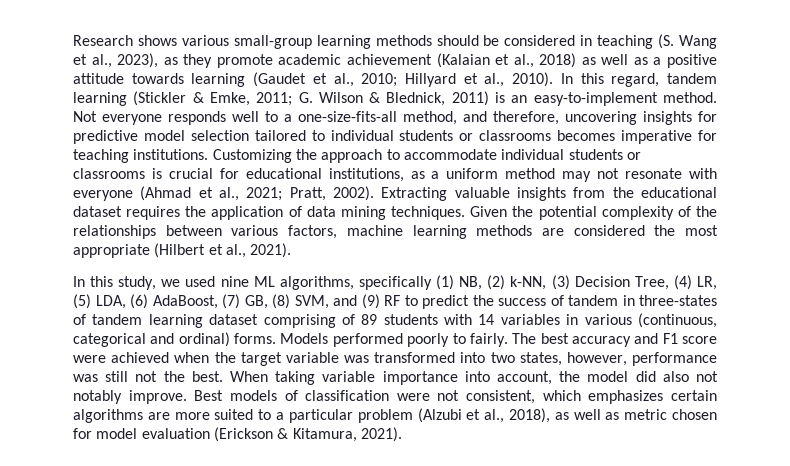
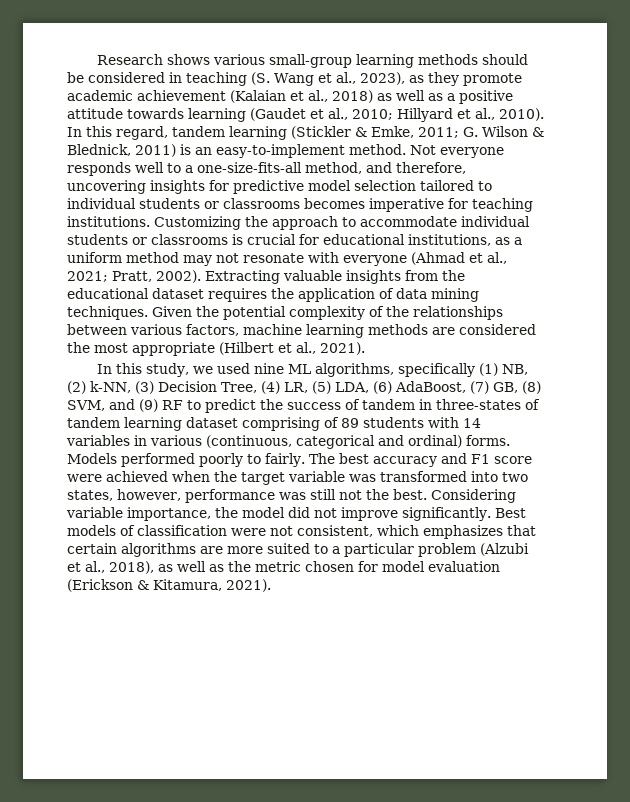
- When taking variable importance into account, the model did also not notably improve.
+ Considering variable importance, the model did not improve significantly.
- Best models of classification were not consistent, which emphasizes certain algorithms are more suited to a particular problem (Alzubi et al., 2018), as well as metric chosen for model evaluation (Erickson & Kitamura, 2021).
+ Best models of classification were not consistent, which emphasizes that certain algorithms are more suited to a particular problem (Alzubi et al., 2018), as well as the metric chosen for model evaluation (Erickson & Kitamura, 2021).

